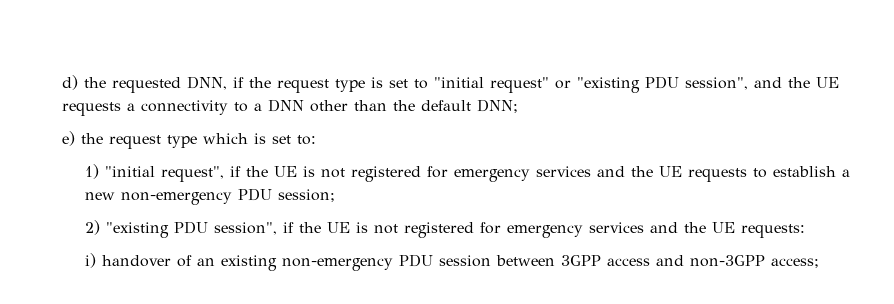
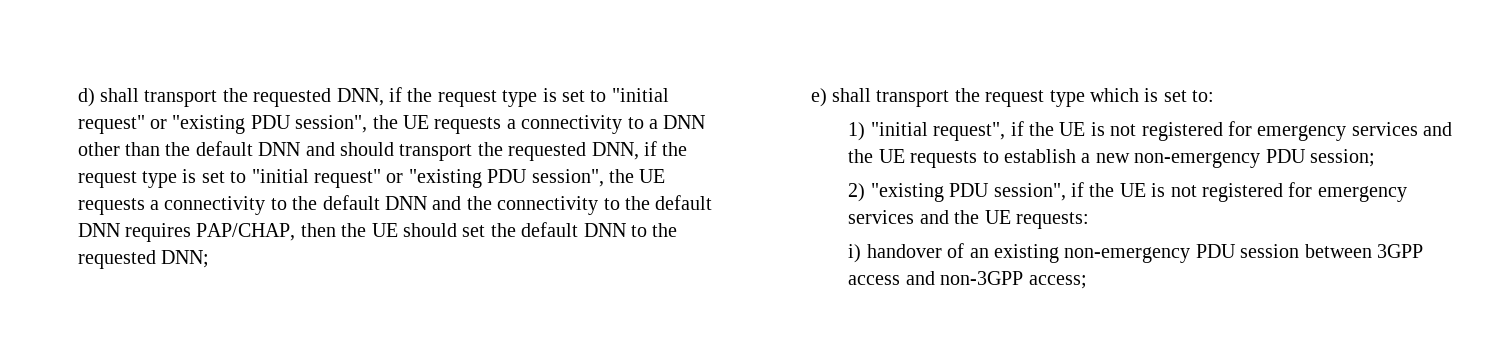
- d) the requested DNN, if the request type is set to "initial request" or "existing PDU session", and the UE requests a connectivity to a DNN other than the default DNN;
+ d) shall transport the requested DNN, if the request type is set to "initial request" or "existing PDU session", the UE requests a connectivity to a DNN other than the default DNN and should transport the requested DNN, if the request type is set to "initial request" or "existing PDU session", the UE requests a connectivity to the default DNN and the connectivity to the default DNN requires PAP/CHAP, then the UE should set the default DNN to the requested DNN;
- e) the request type which is set to:
+ e) shall transport the request type which is set to:

